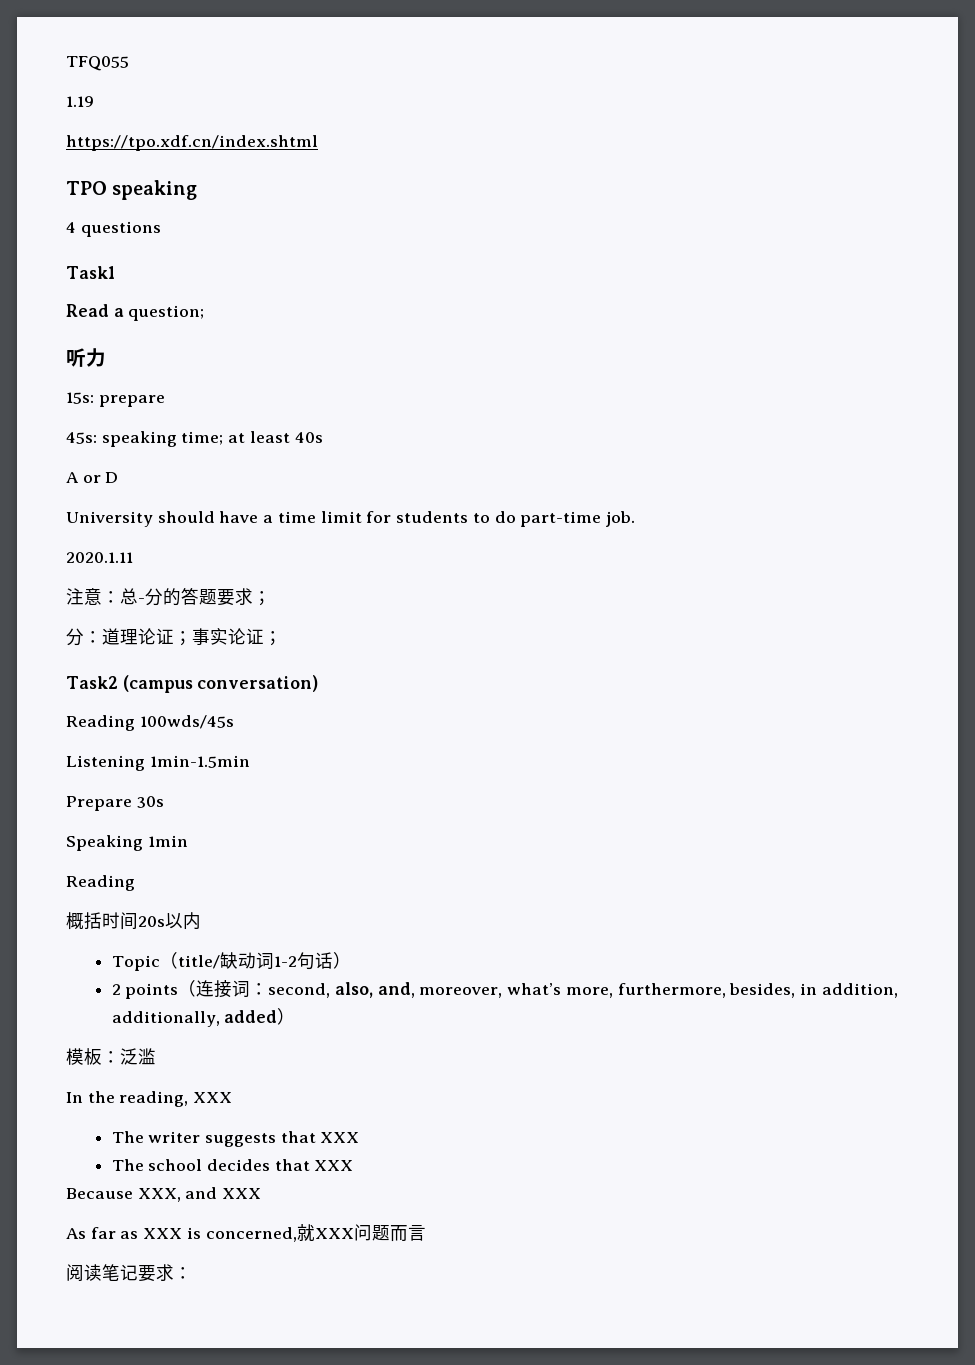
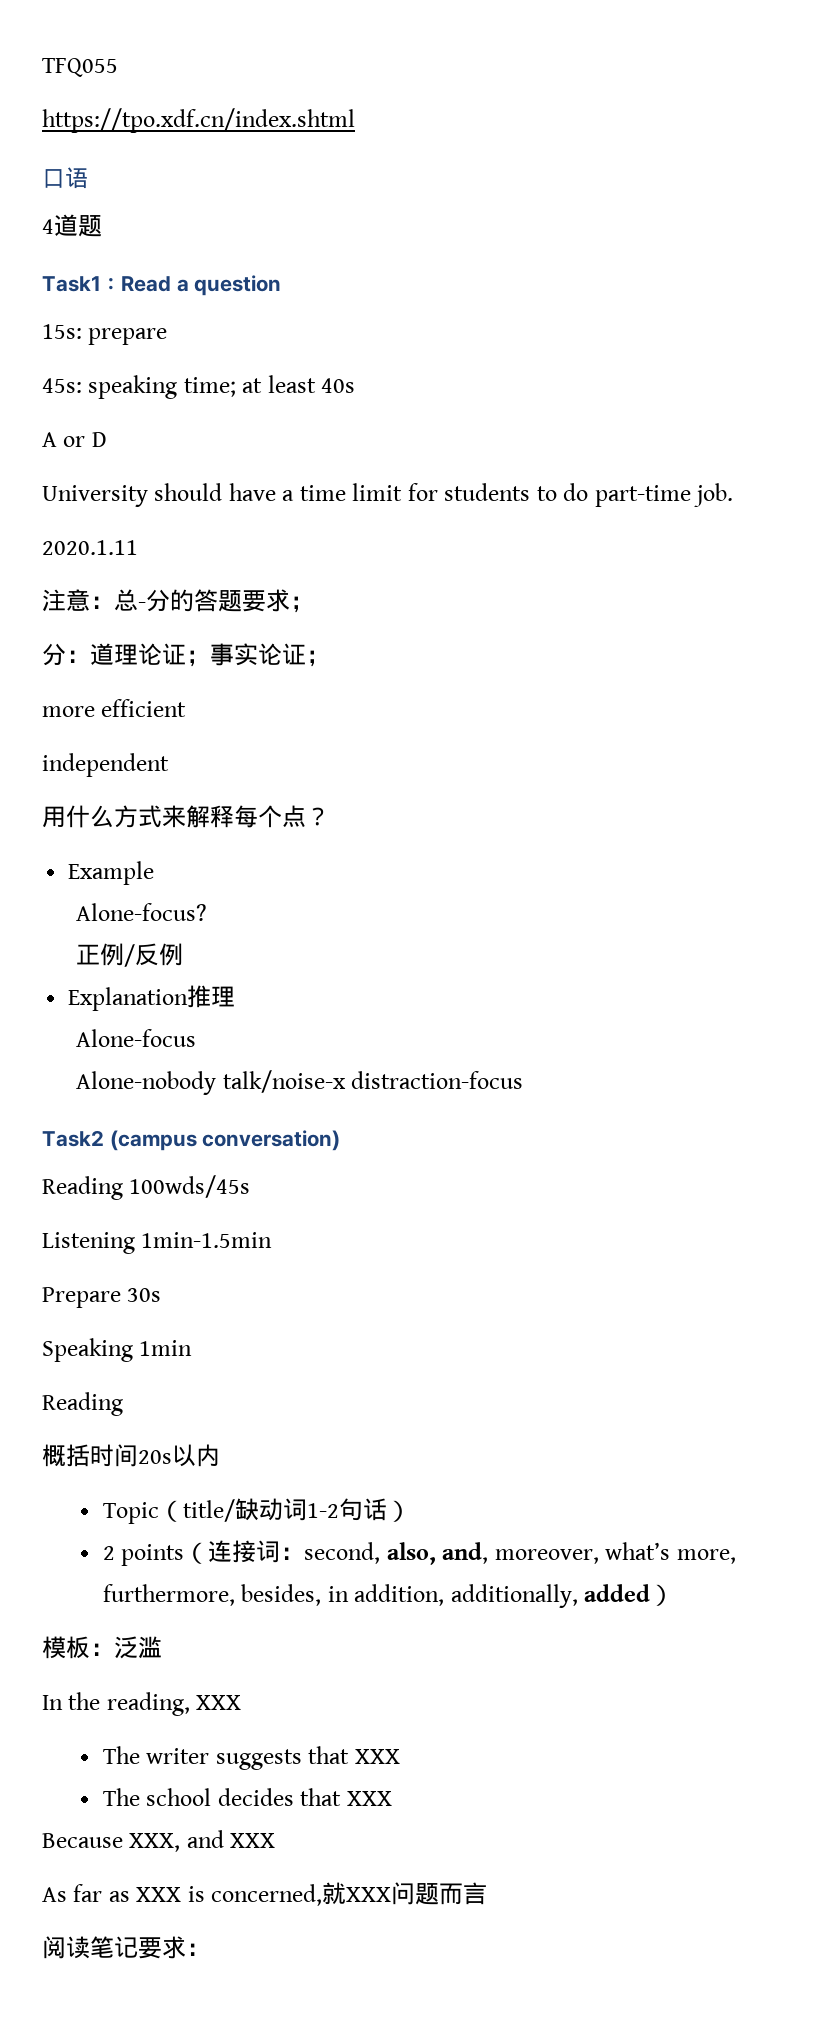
- 1.19
- TPO speaking
+ 口语
- 4 questions
+ 4道题
- Task1
- Read a question;
- 听力
+ Task1：Read a question
+ more efficient
+ independent
+ 用什么方式来解释每个点？
+ Example
+ Alone-focus?
+ 正例/反例
+ Explanation推理
+ Alone-focus
+ Alone-nobody talk/noise-x distraction-focus

